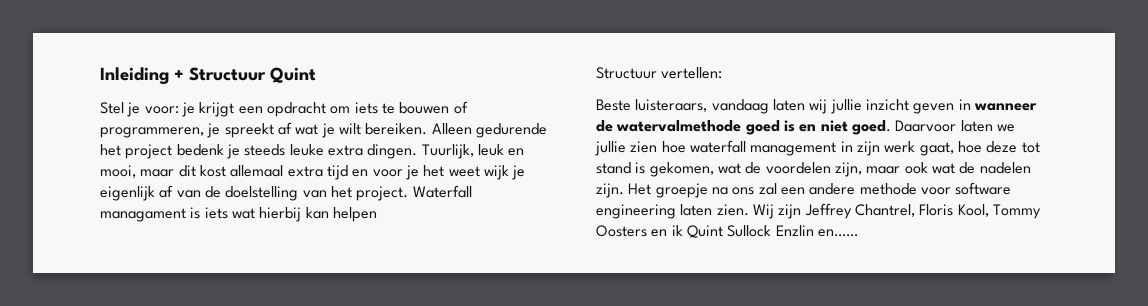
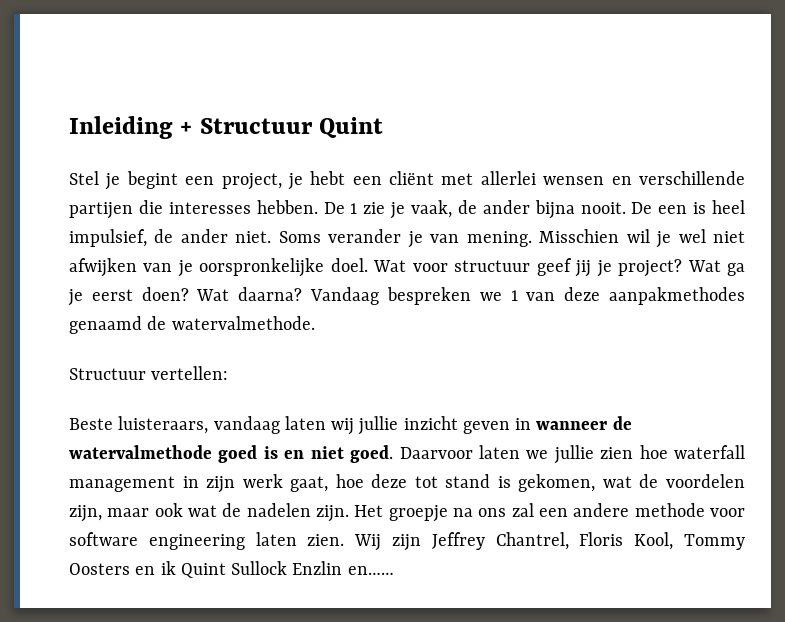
- Stel je voor: je krijgt een opdracht om iets te bouwen of programmeren, je spreekt af wat je wilt bereiken. Alleen gedurende het project bedenk je steeds leuke extra dingen. Tuurlijk, leuk en mooi, maar dit kost allemaal extra tijd en voor je het weet wijk je eigenlijk af van de doelstelling van het project. Waterfall managament is iets wat hierbij kan helpen
+ Stel je begint een project, je hebt een cliënt met allerlei wensen en verschillende partijen die interesses hebben. De 1 zie je vaak, de ander bijna nooit. De een is heel impulsief, de ander niet. Soms verander je van mening. Misschien wil je wel niet afwijken van je oorspronkelijke doel. Wat voor structuur geef jij je project? Wat ga je eerst doen? Wat daarna? Vandaag bespreken we 1 van deze aanpakmethodes genaamd de watervalmethode.

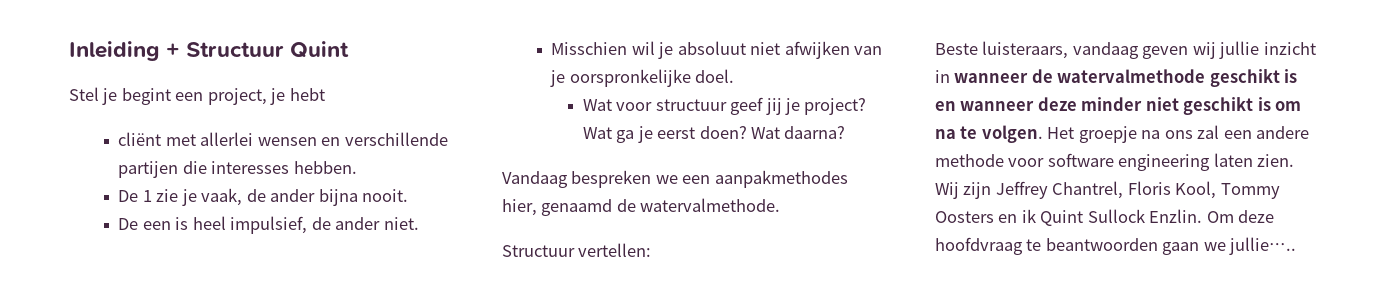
- Stel je begint een project, je hebt een cliënt met allerlei wensen en verschillende partijen die interesses hebben. De 1 zie je vaak, de ander bijna nooit. De een is heel impulsief, de ander niet. Soms verander je van mening. Misschien wil je wel niet afwijken van je oorspronkelijke doel. Wat voor structuur geef jij je project?
+ Stel je begint een project, je hebt
+ cliënt met allerlei wensen en verschillende partijen die interesses hebben.
+ De 1 zie je vaak, de ander bijna nooit.
+ De een is heel impulsief, de ander niet.
+ Misschien wil je absoluut niet afwijken van je oorspronkelijke doel.
+ Wat voor structuur geef jij je project?
- Wat daarna? Vandaag bespreken we 1 van deze aanpakmethodes genaamd de watervalmethode.
+ Wat daarna?
+ Vandaag bespreken we een aanpakmethodes hier, genaamd de watervalmethode.
- Beste luisteraars, vandaag laten wij jullie inzicht geven in wanneer de watervalmethode goed is en niet goed. Daarvoor laten we jullie zien hoe waterfall management in zijn werk gaat, hoe deze tot stand is gekomen, wat de voordelen zijn, maar ook wat de nadelen zijn.
+ Beste luisteraars, vandaag geven wij jullie inzicht in wanneer de watervalmethode geschikt is en wanneer deze minder niet geschikt is om na te volgen.
- Wij zijn Jeffrey Chantrel, Floris Kool, Tommy Oosters en ik Quint Sullock Enzlin en……
+ Wij zijn Jeffrey Chantrel, Floris Kool, Tommy Oosters en ik Quint Sullock Enzlin. Om deze hoofdvraag te beantwoorden gaan we jullie…..

